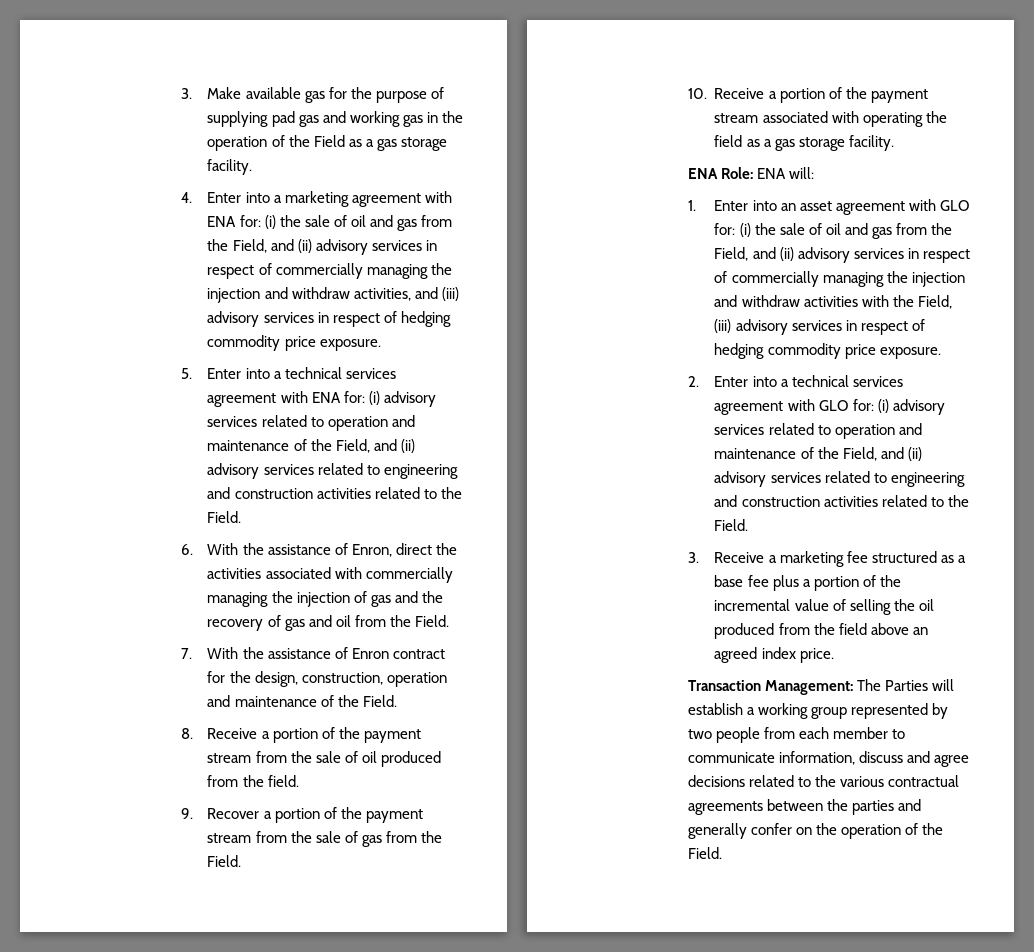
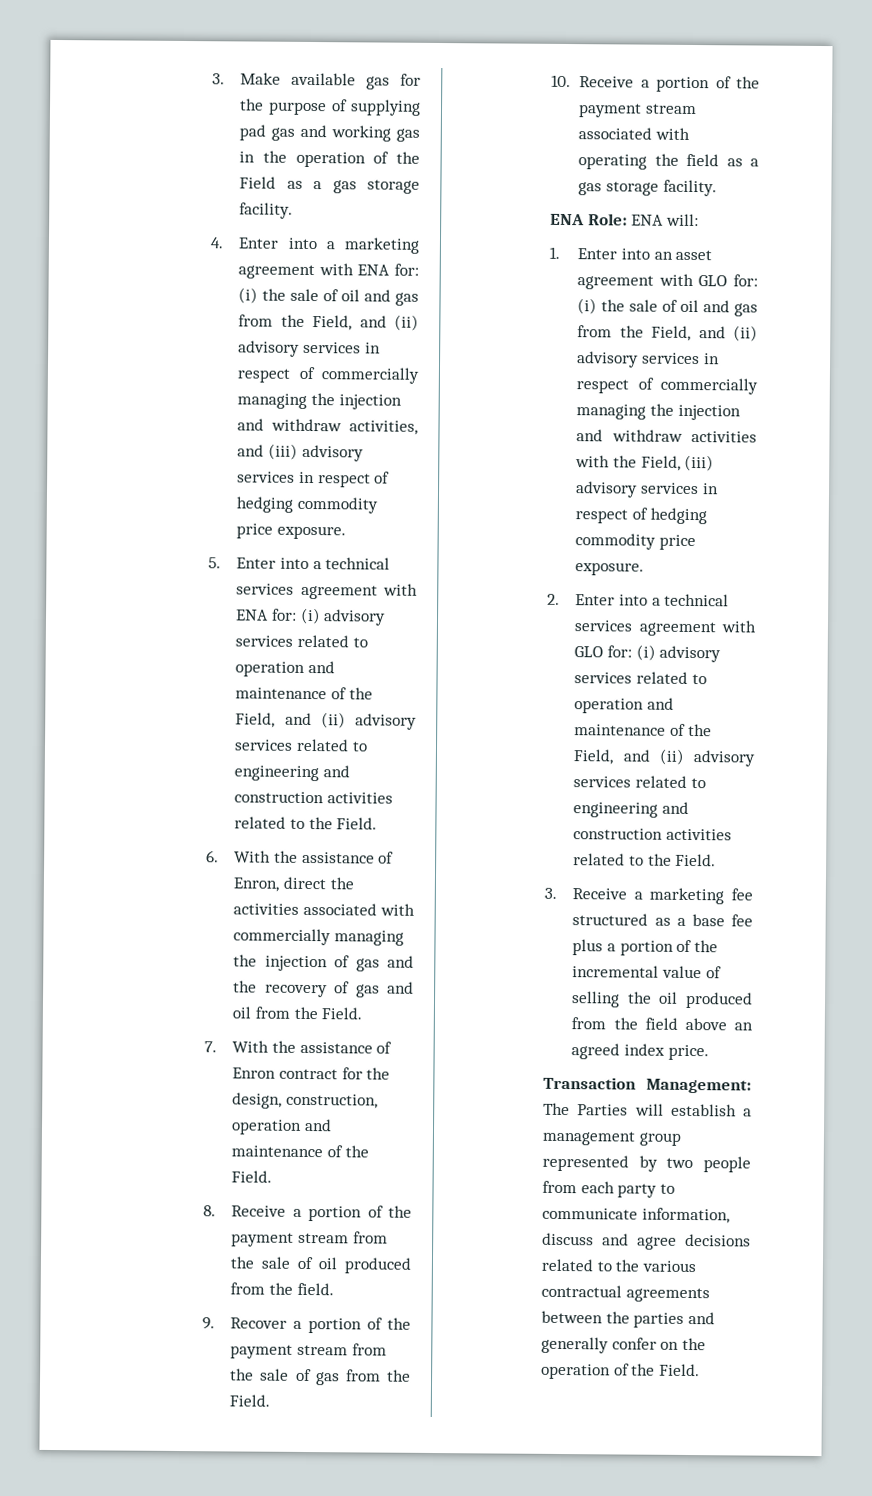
- Transaction Management: The Parties will establish a working group represented by two people from each member to communicate information, discuss and agree decisions related to the various contractual agreements between the parties and generally confer on the operation of the Field.
+ Transaction Management: The Parties will establish a management group represented by two people from each party to communicate information, discuss and agree decisions related to the various contractual agreements between the parties and generally confer on the operation of the Field.

